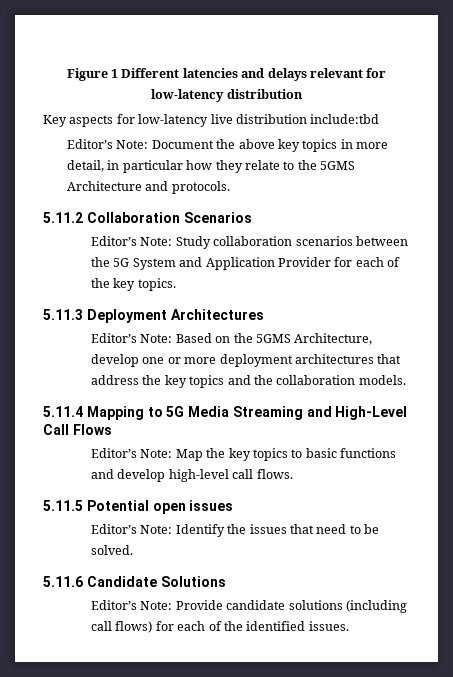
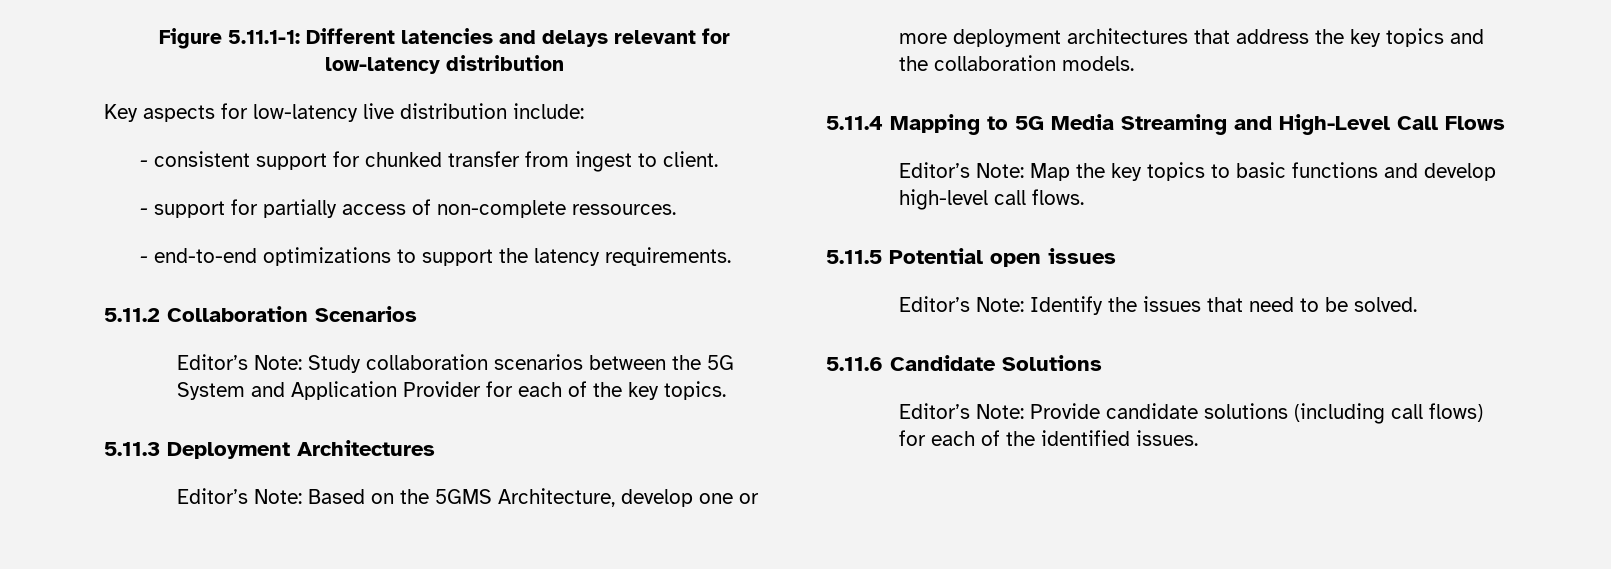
- Figure 1 Different latencies and delays relevant for low-latency distribution
+ Figure 5.11.1-1: Different latencies and delays relevant for low-latency distribution
- Key aspects for low-latency live distribution include:tbd
- Editor’s Note: Document the above key topics in more detail, in particular how they relate to the 5GMS Architecture and protocols.
+ Key aspects for low-latency live distribution include:
+ - consistent support for chunked transfer from ingest to client.
+ - support for partially access of non-complete ressources.
+ - end-to-end optimizations to support the latency requirements.

